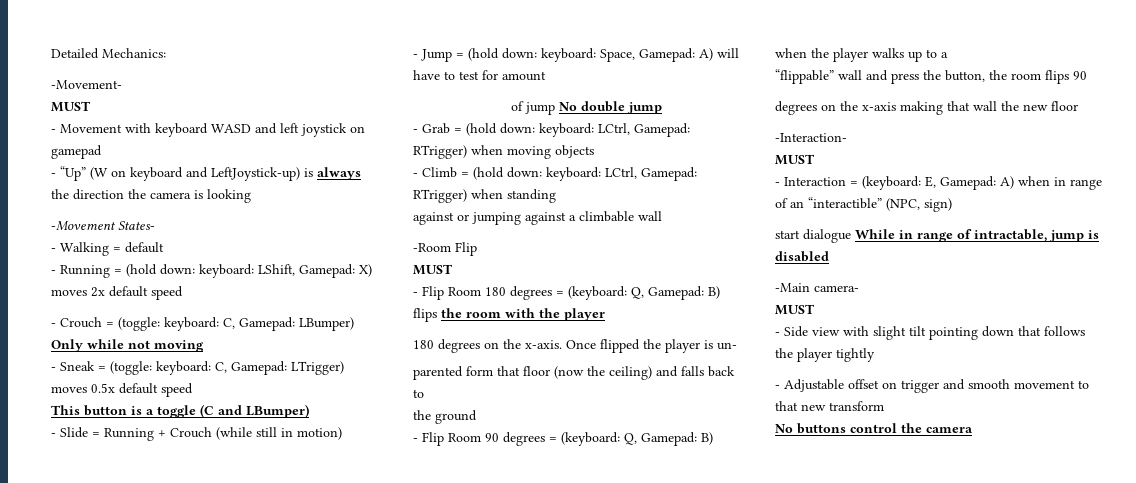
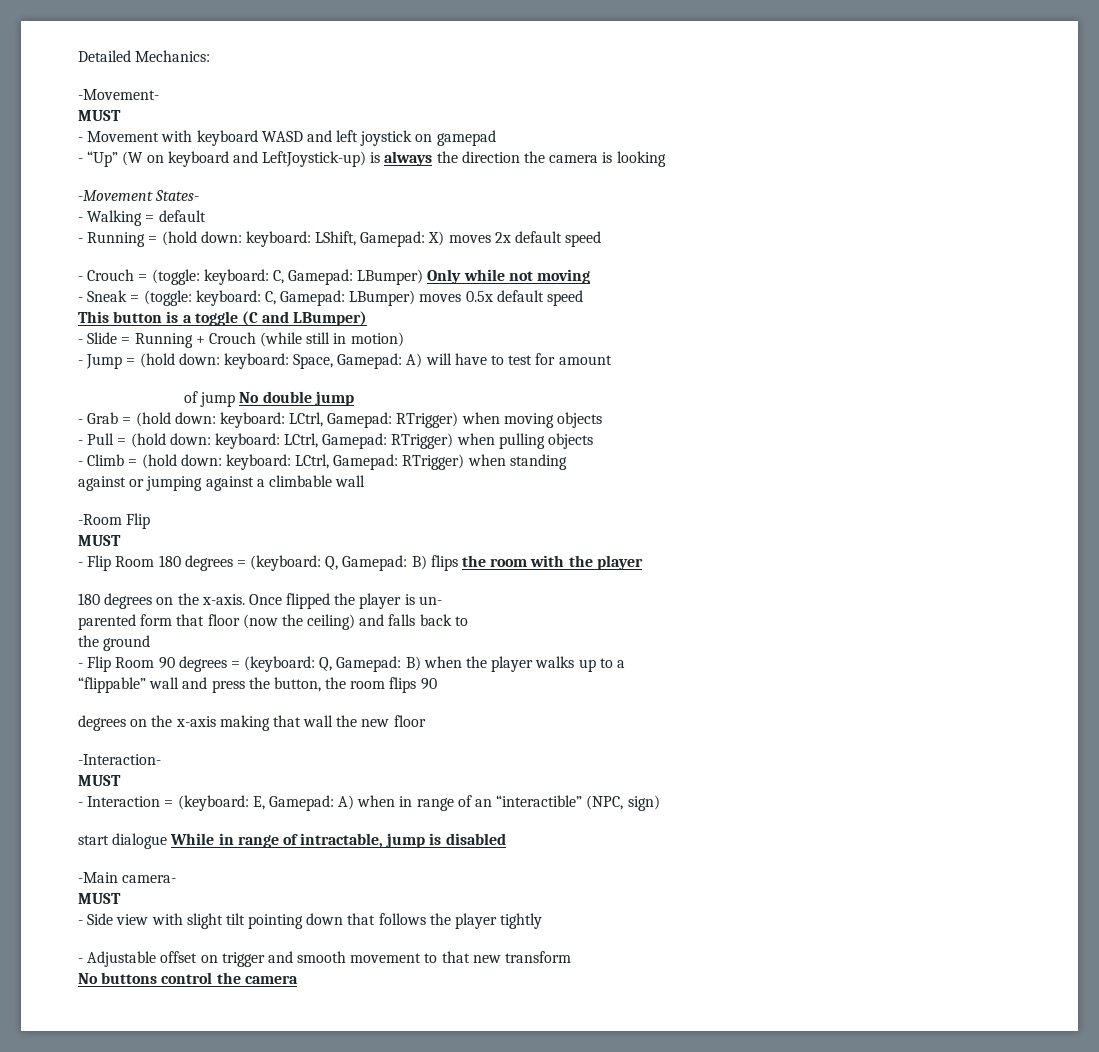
- - Sneak = (toggle: keyboard: C, Gamepad: LTrigger) moves 0.5x default speed
+ - Sneak = (toggle: keyboard: C, Gamepad: LBumper) moves 0.5x default speed
+ - Pull = (hold down: keyboard: LCtrl, Gamepad: RTrigger) when pulling objects

